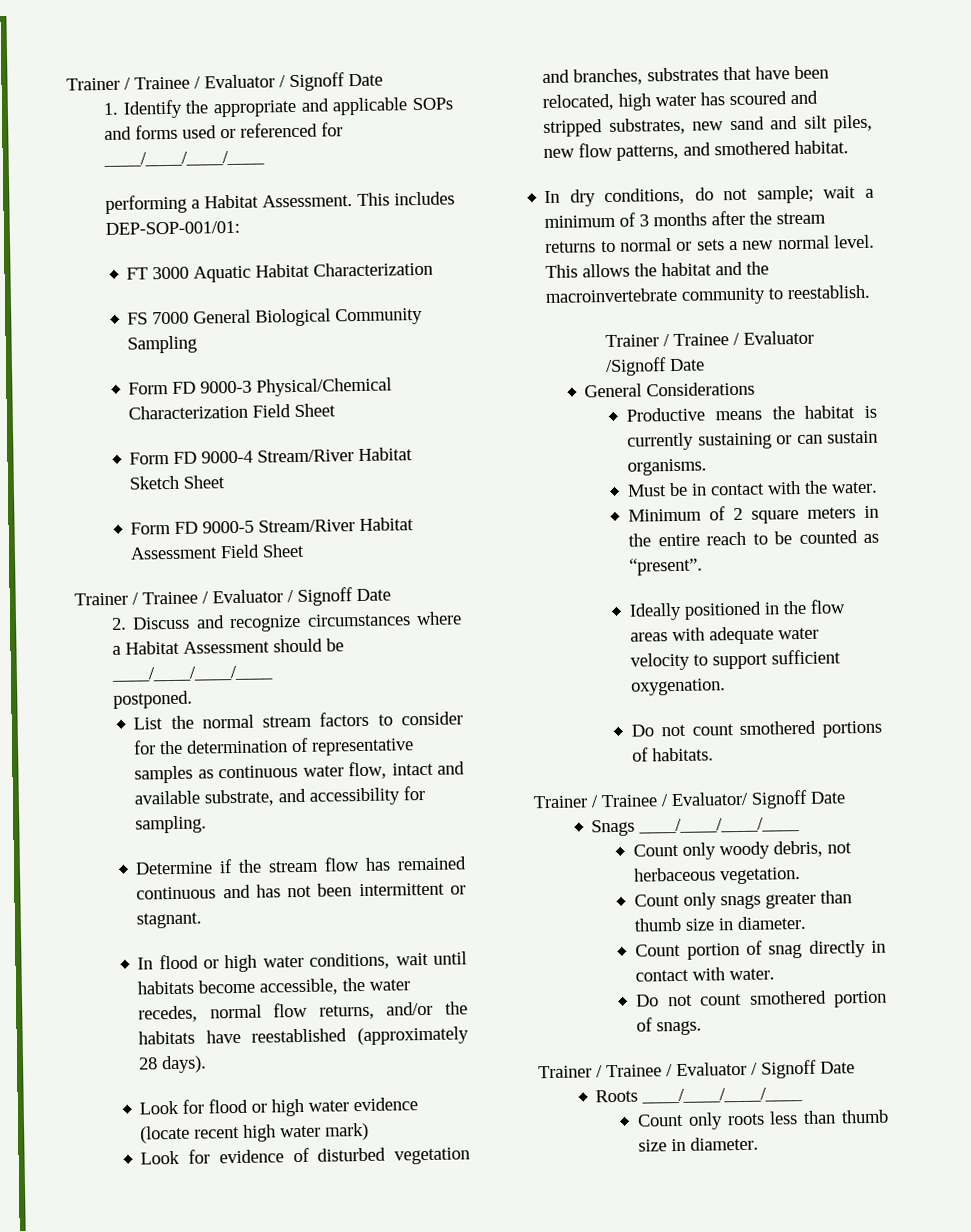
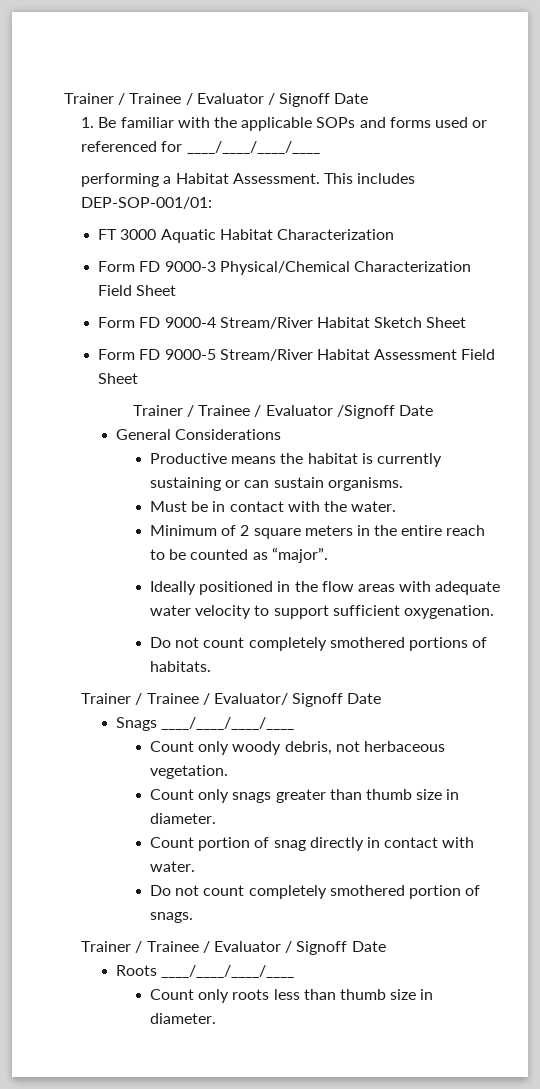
- 1. Identify the appropriate and applicable SOPs and forms used or referenced for ____/____/____/____
+ 1. Be familiar with the applicable SOPs and forms used or referenced for ____/____/____/____
- FS 7000 General Biological Community Sampling
  Form FD 9000-5 Stream/River Habitat Assessment Field Sheet
- Trainer / Trainee / Evaluator / Signoff Date
- 2. Discuss and recognize circumstances where a Habitat Assessment should be ____/____/____/____
- postponed.
- List the normal stream factors to consider for the determination of representative samples as continuous water flow, intact and available substrate, and accessibility for sampling.
- Determine if the stream flow has remained continuous and has not been intermittent or stagnant.
- In flood or high water conditions, wait until habitats become accessible, the water recedes, normal flow returns, and/or the habitats have reestablished (approximately 28 days).
- Look for flood or high water evidence (locate recent high water mark)
- Look for evidence of disturbed vegetation and branches, substrates that have been relocated, high water has scoured and stripped substrates, new sand and silt piles, new flow patterns, and smothered habitat.
- In dry conditions, do not sample; wait a minimum of 3 months after the stream returns to normal or sets a new normal level. This allows the habitat and the macroinvertebrate community to reestablish.
- Minimum of 2 square meters in the entire reach to be counted as “present”.
+ Minimum of 2 square meters in the entire reach to be counted as “major”.
- Do not count smothered portions of habitats.
+ Do not count completely smothered portions of habitats.
- Do not count smothered portion of snags.
+ Do not count completely smothered portion of snags.

